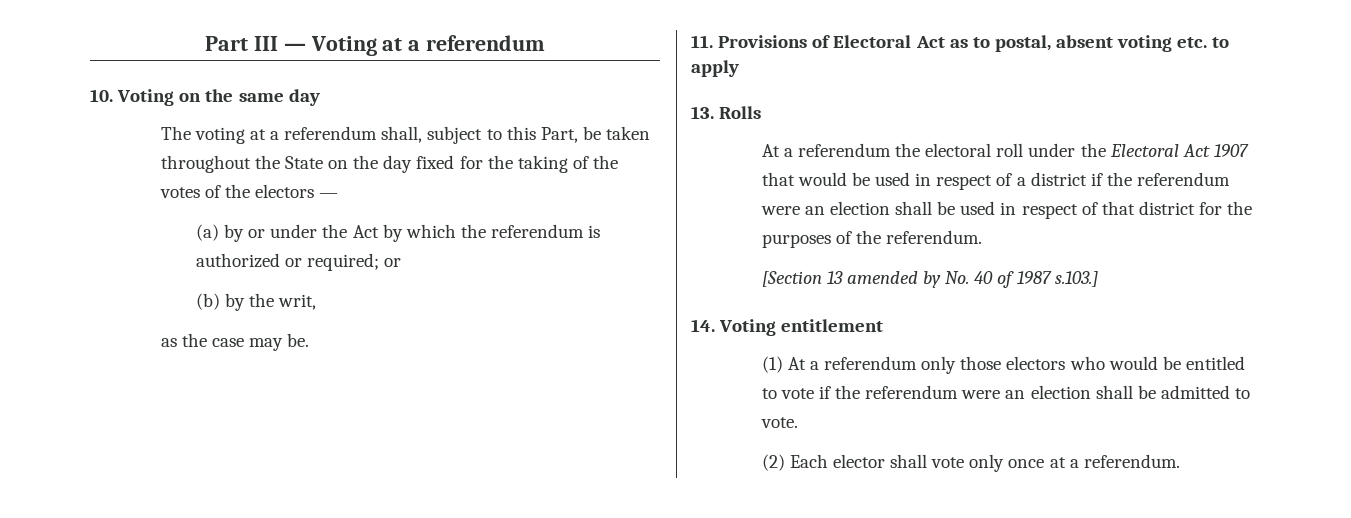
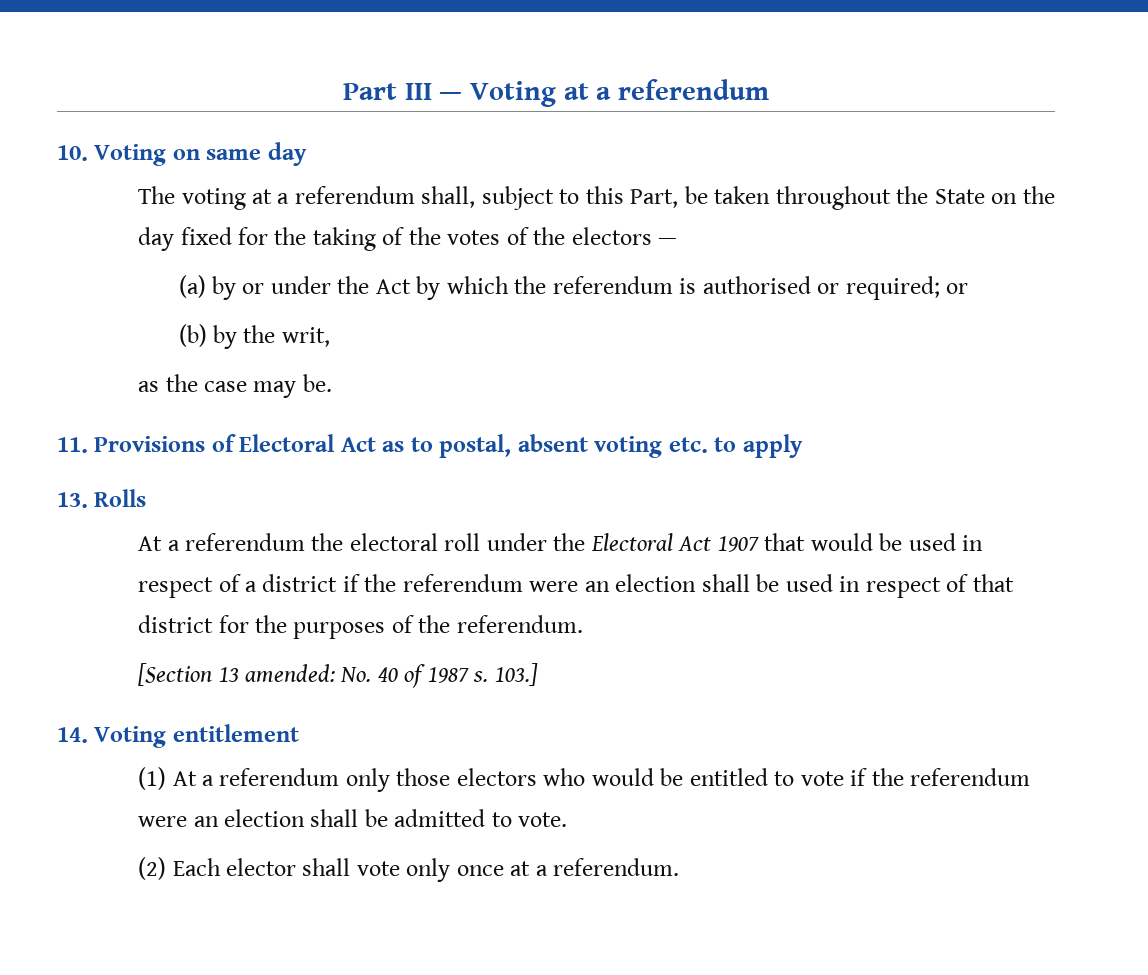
- 10. Voting on the same day
+ 10. Voting on same day
- (a) by or under the Act by which the referendum is authorized or required; or
+ (a) by or under the Act by which the referendum is authorised or required; or
- [Section 13 amended by No. 40 of 1987 s.103.]
+ [Section 13 amended: No. 40 of 1987 s. 103.]

